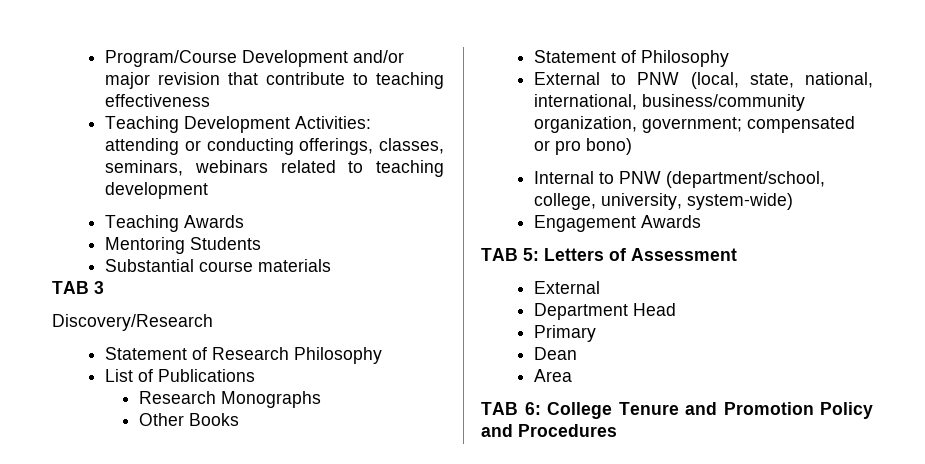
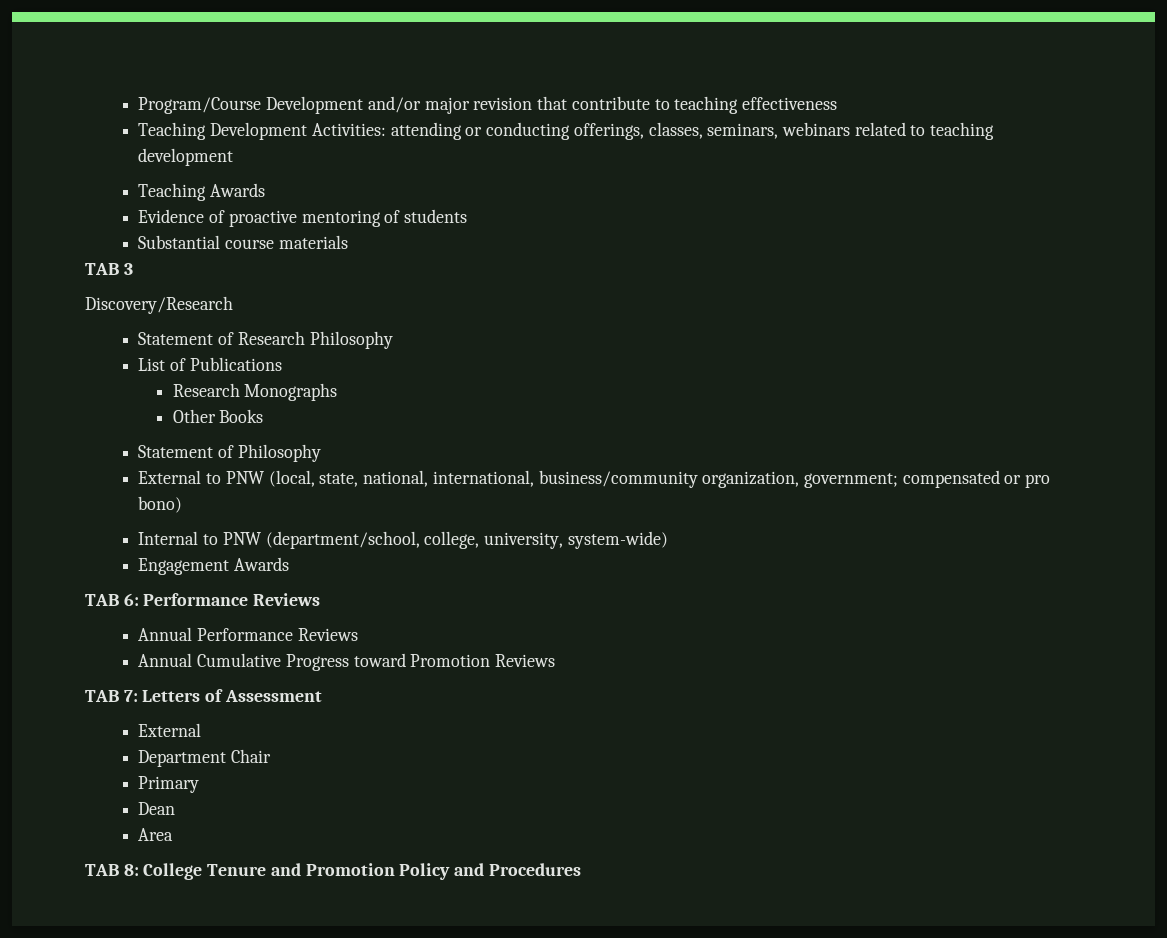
- Mentoring Students
+ Evidence of proactive mentoring of students
- TAB 5: Letters of Assessment
+ TAB 6: Performance Reviews
+ Annual Performance Reviews
+ Annual Cumulative Progress toward Promotion Reviews
+ TAB 7: Letters of Assessment
- Department Head
+ Department Chair
- TAB 6: College Tenure and Promotion Policy and Procedures
+ TAB 8: College Tenure and Promotion Policy and Procedures

